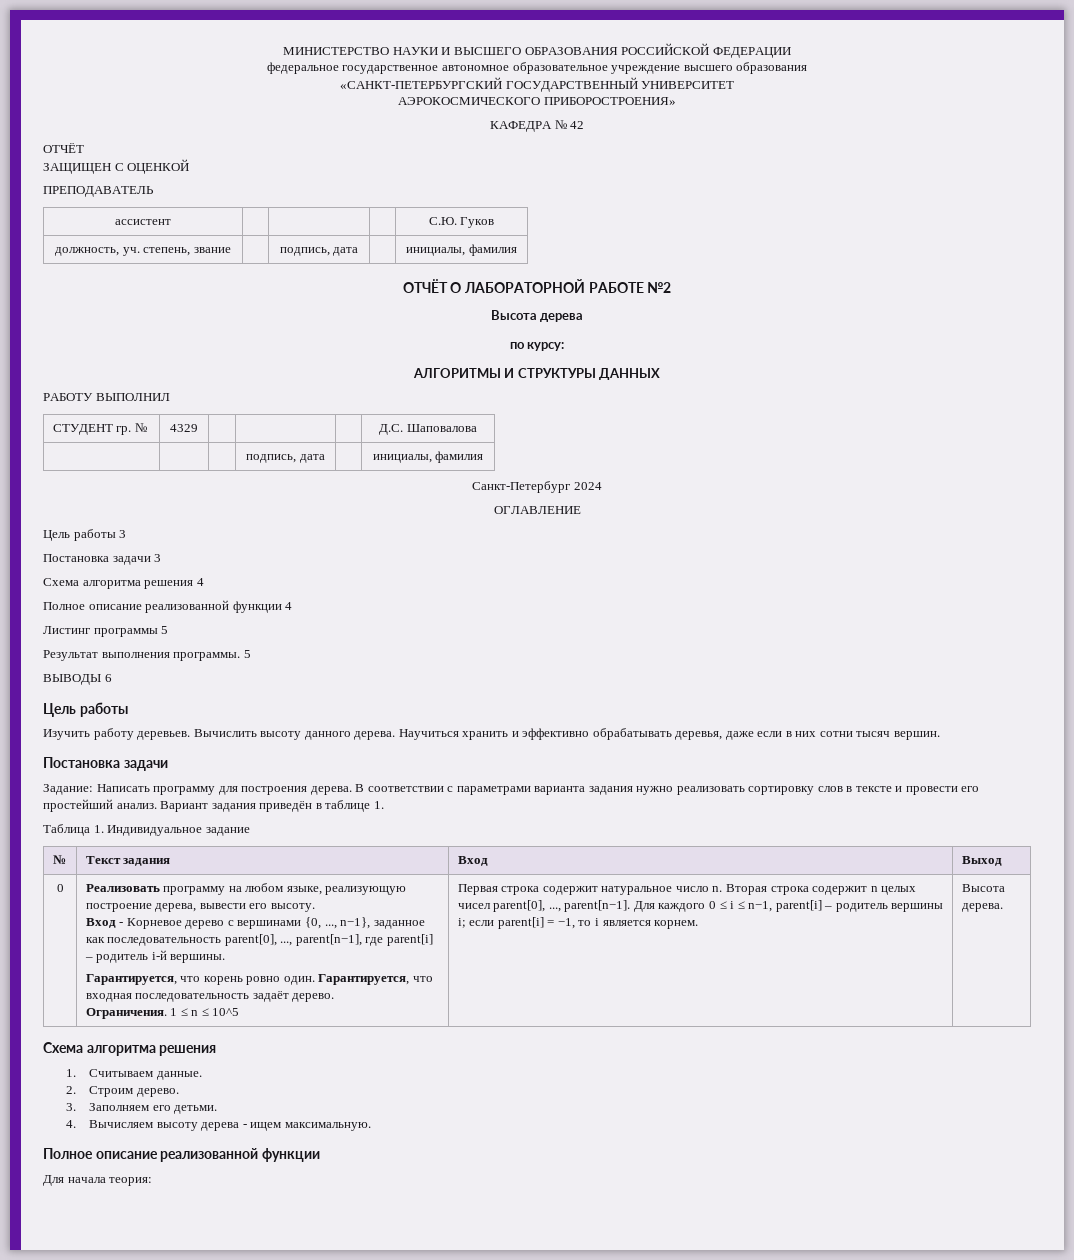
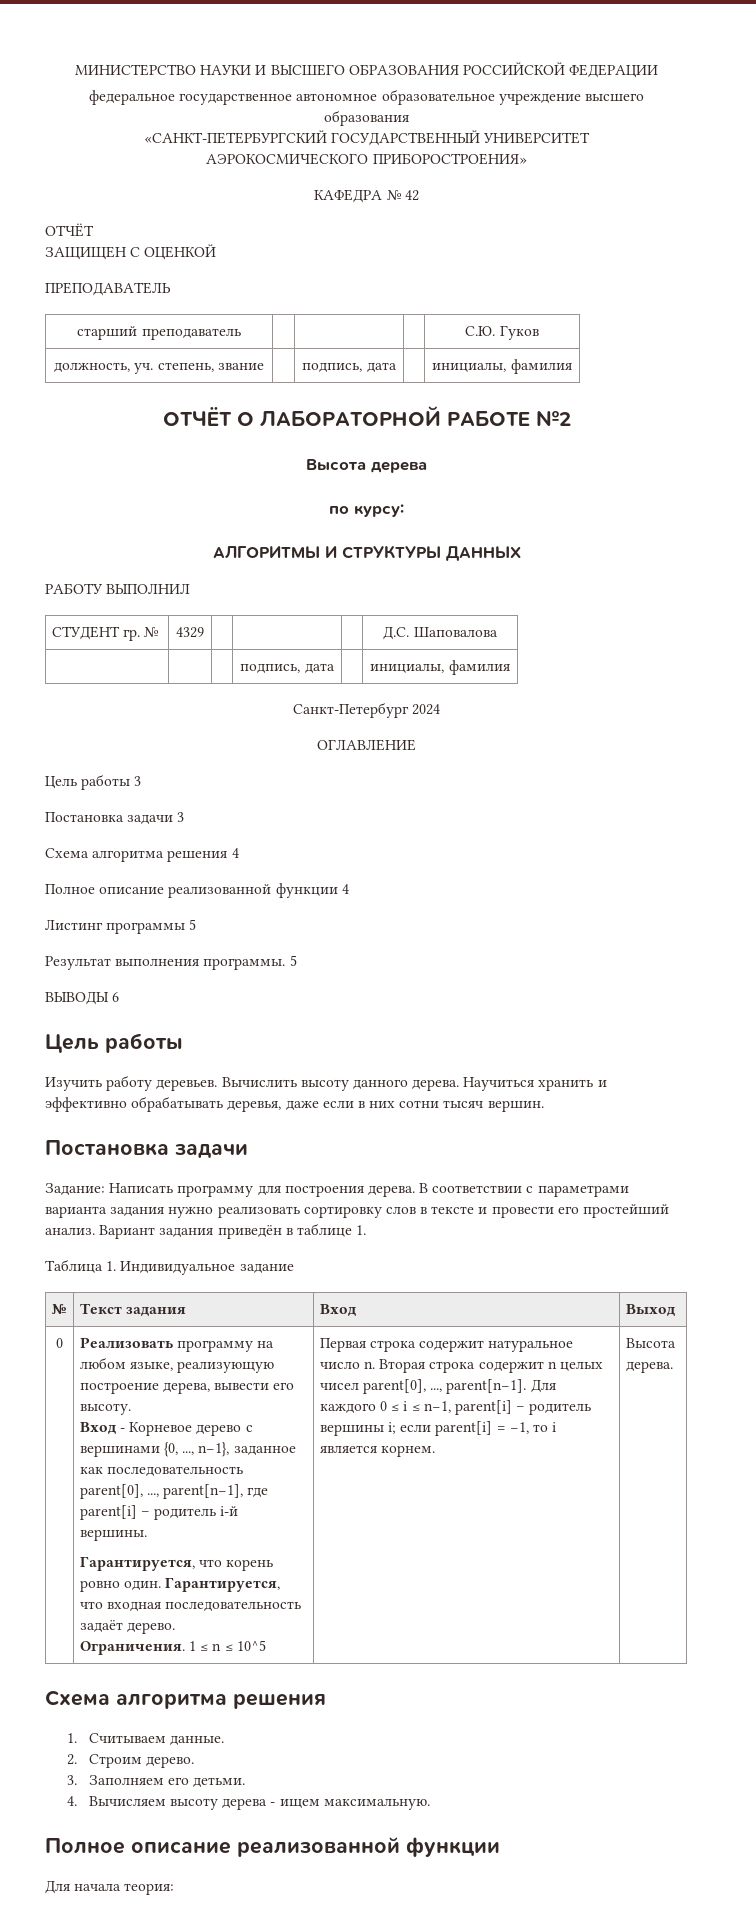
- ассистент | | | | С.Ю. Гуков
+ старший преподаватель | | | | С.Ю. Гуков

